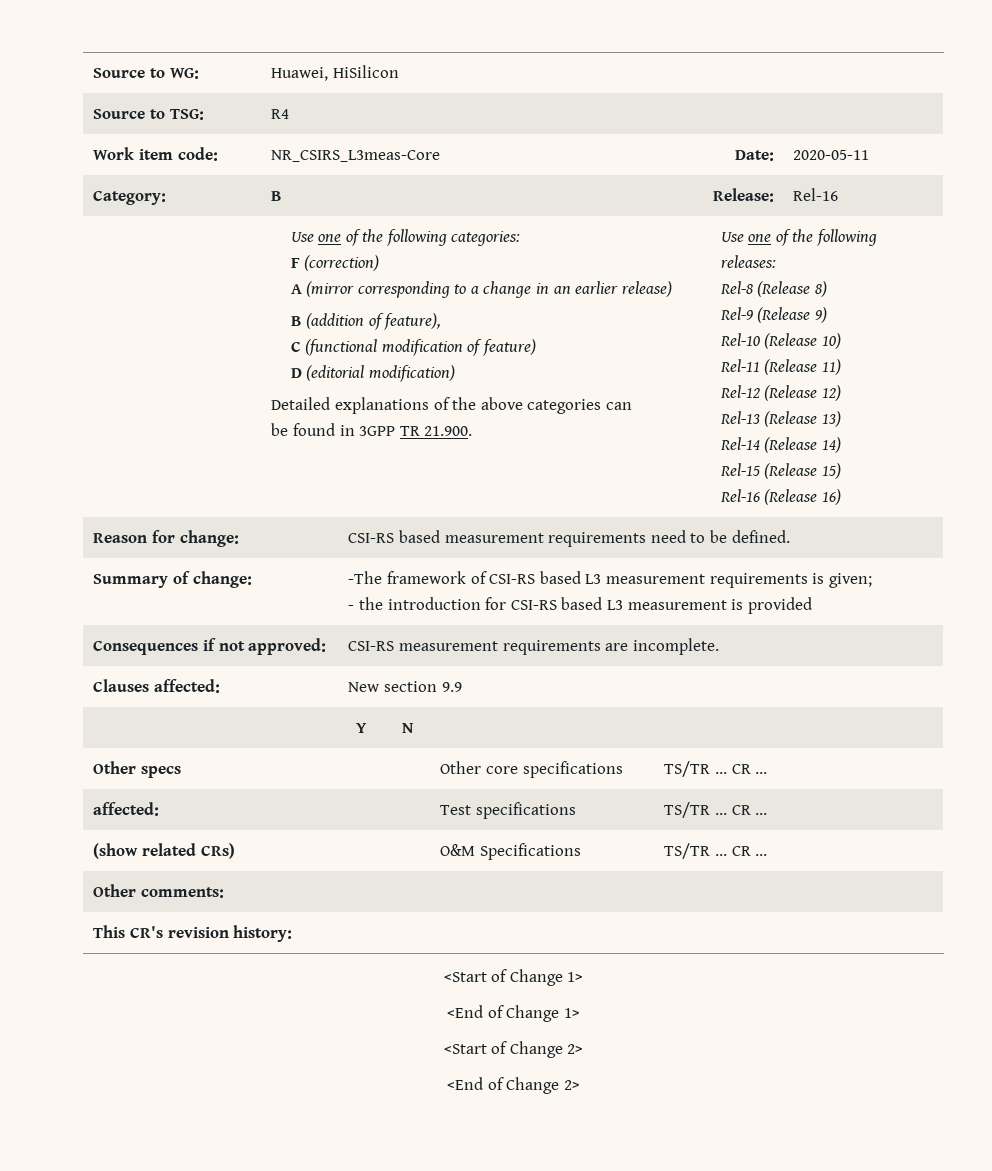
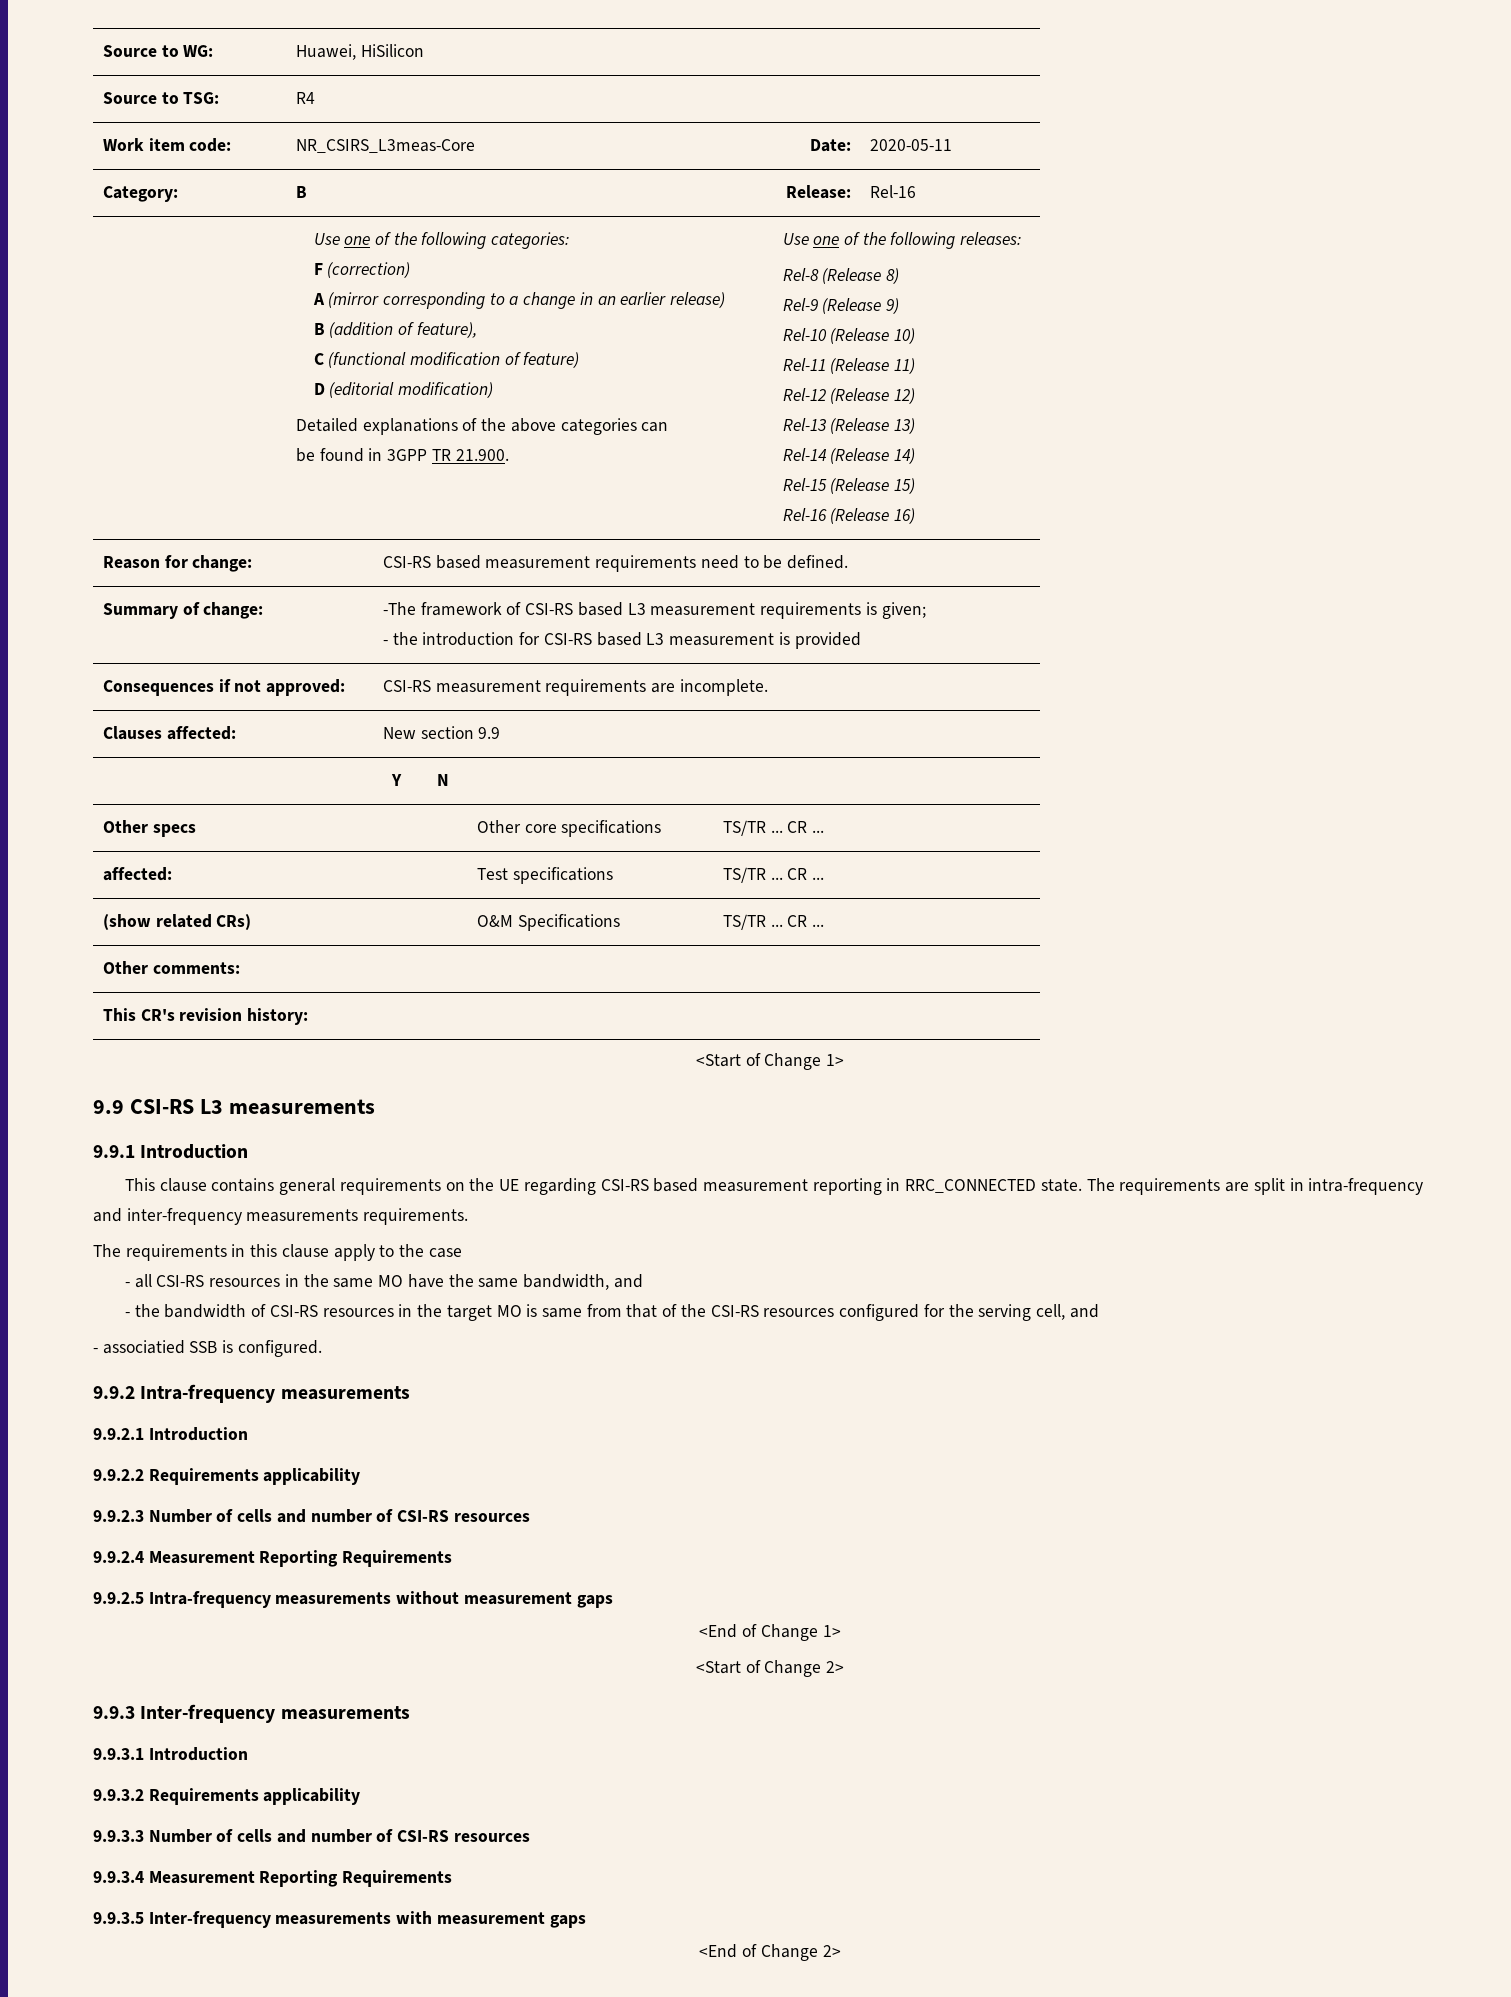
+ 9.9 CSI-RS L3 measurements
+ 9.9.1 Introduction
+ This clause contains general requirements on the UE regarding CSI-RS based measurement reporting in RRC_CONNECTED state. The requirements are split in intra-frequency and inter-frequency measurements requirements.
+ The requirements in this clause apply to the case
+ - all CSI-RS resources in the same MO have the same bandwidth, and
+ - the bandwidth of CSI-RS resources in the target MO is same from that of the CSI-RS resources configured for the serving cell, and
+ - associatied SSB is configured.
+ 9.9.2 Intra-frequency measurements
+ 9.9.2.1 Introduction
+ 9.9.2.2 Requirements applicability
+ 9.9.2.3 Number of cells and number of CSI-RS resources
+ 9.9.2.4 Measurement Reporting Requirements
+ 9.9.2.5 Intra-frequency measurements without measurement gaps
+ 9.9.3 Inter-frequency measurements
+ 9.9.3.1 Introduction
+ 9.9.3.2 Requirements applicability
+ 9.9.3.3 Number of cells and number of CSI-RS resources
+ 9.9.3.4 Measurement Reporting Requirements
+ 9.9.3.5 Inter-frequency measurements with measurement gaps

